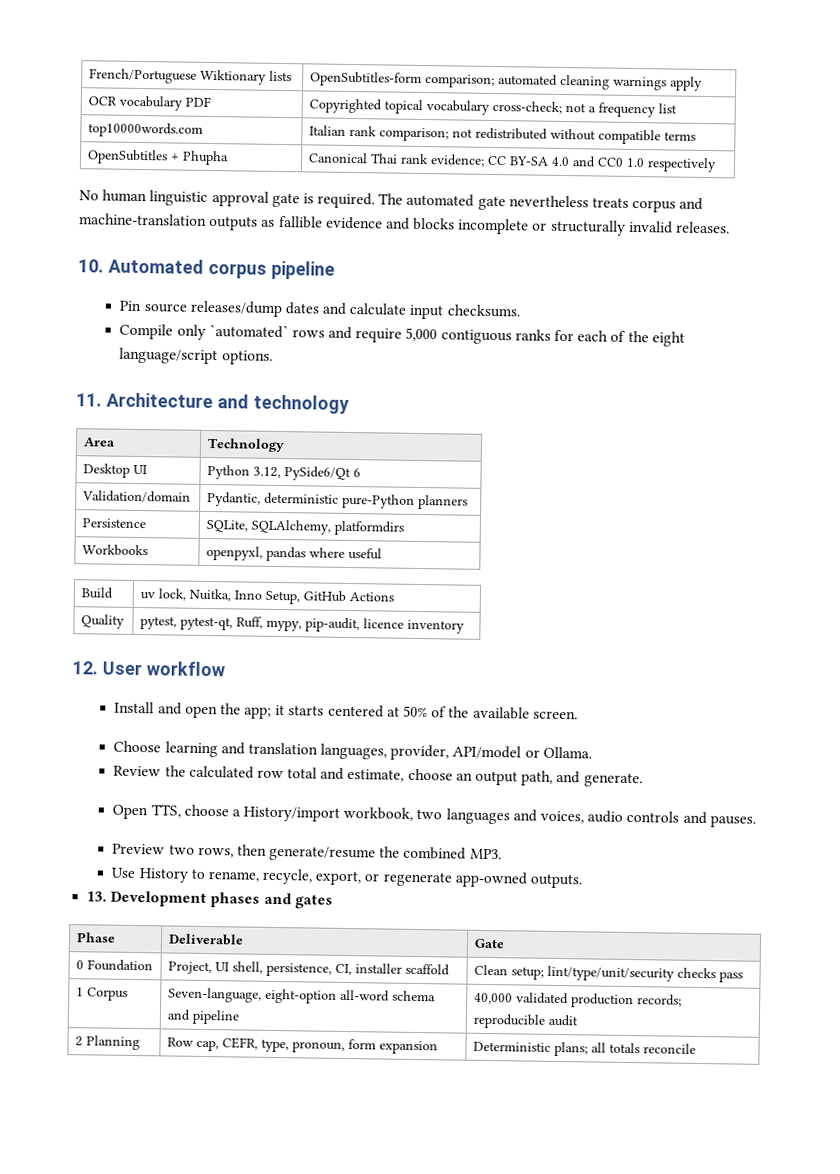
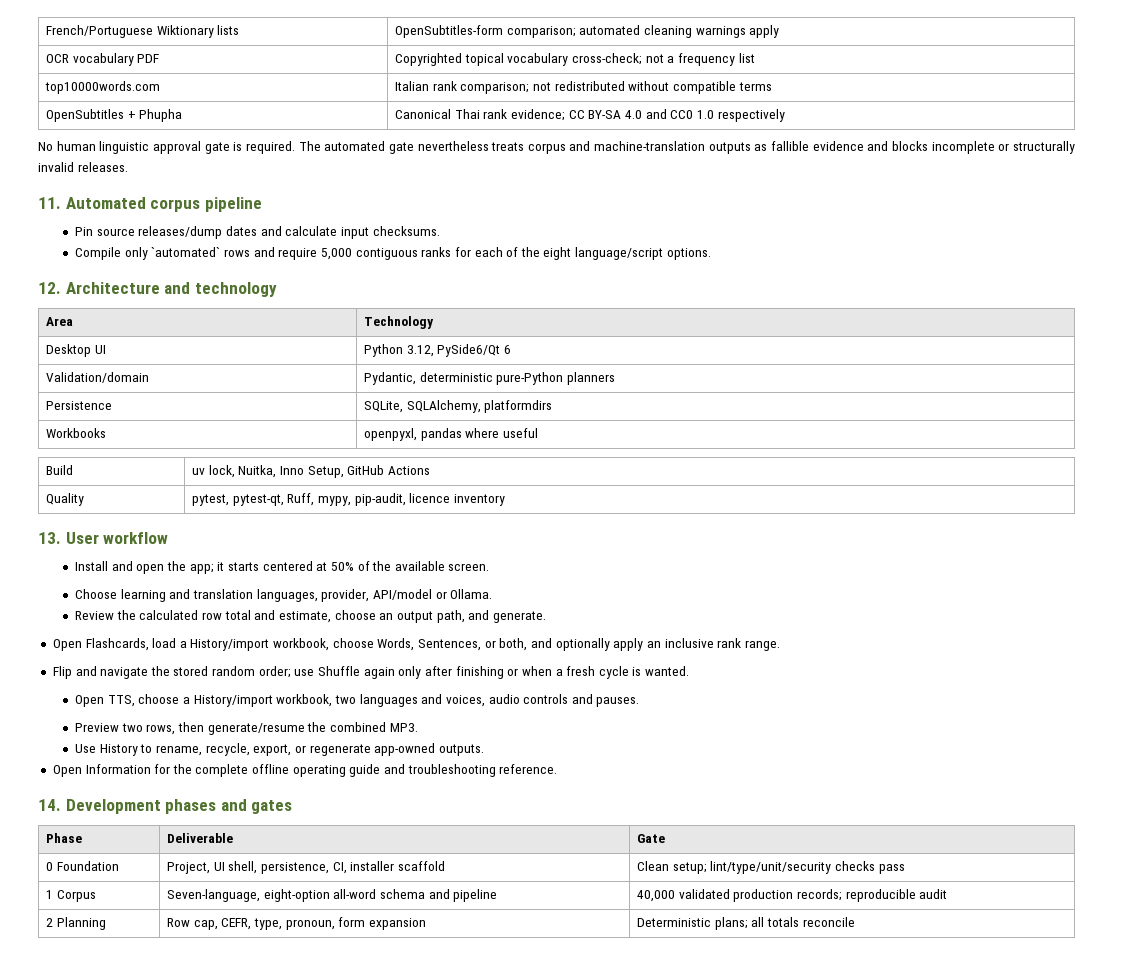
- 10. Automated corpus pipeline
+ 11. Automated corpus pipeline
- 11. Architecture and technology
+ 12. Architecture and technology
- 12. User workflow
+ 13. User workflow
+ Open Flashcards, load a History/import workbook, choose Words, Sentences, or both, and optionally apply an inclusive rank range.
+ Flip and navigate the stored random order; use Shuffle again only after finishing or when a fresh cycle is wanted.
- 13. Development phases and gates
+ Open Information for the complete offline operating guide and troubleshooting reference.
+ 14. Development phases and gates

